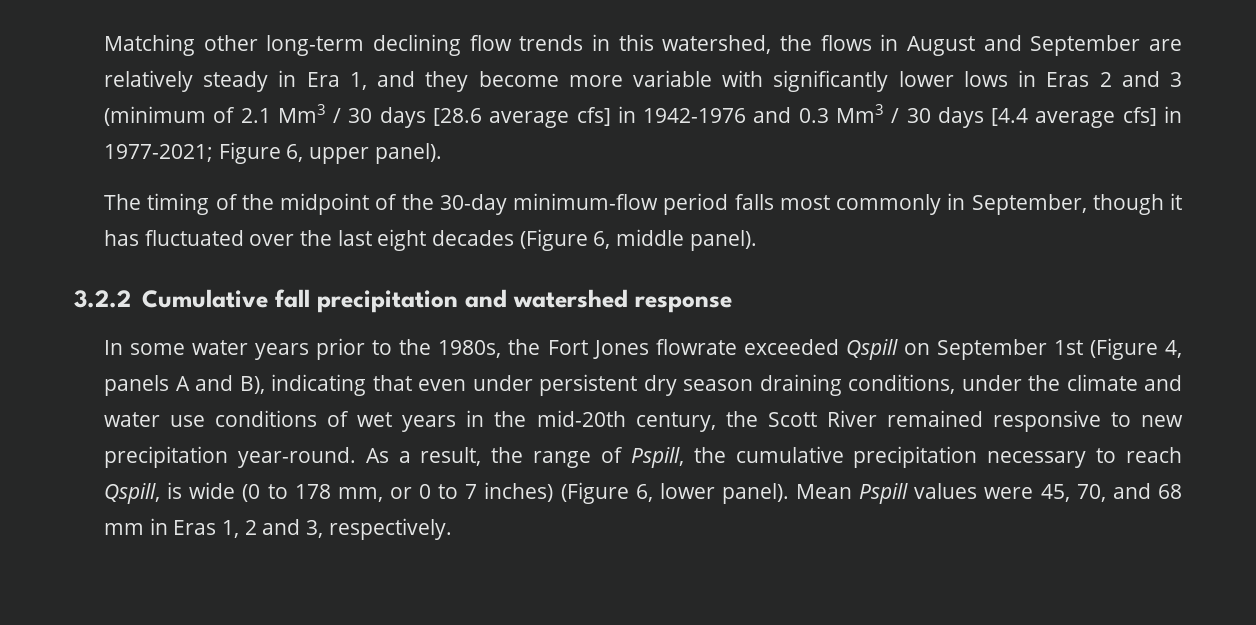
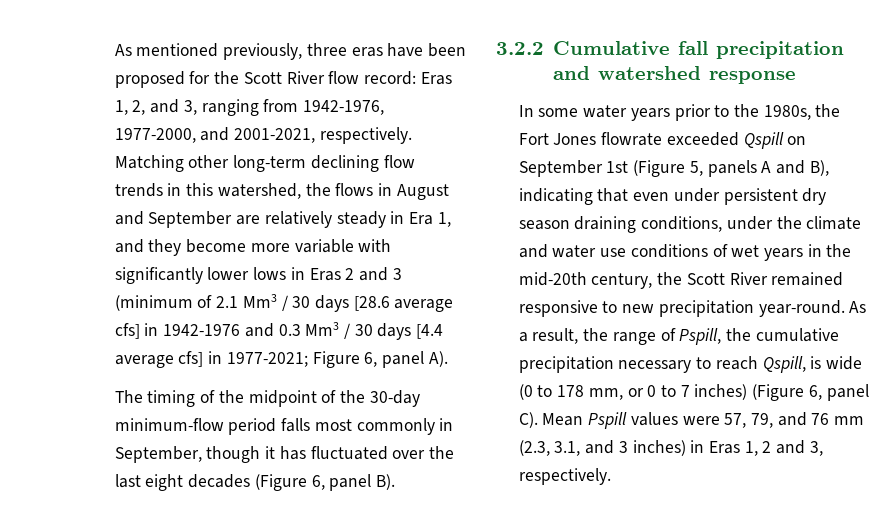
+ As mentioned previously, three eras have been proposed for the Scott River flow record: Eras 1, 2, and 3, ranging from 1942-1976, 1977-2000, and 2001-2021, respectively.
- Matching other long-term declining flow trends in this watershed, the flows in August and September are relatively steady in Era 1, and they become more variable with significantly lower lows in Eras 2 and 3 (minimum of 2.1 Mm3 / 30 days [28.6 average cfs] in 1942-1976 and 0.3 Mm3 / 30 days [4.4 average cfs] in 1977-2021; Figure 6, upper panel).
+ Matching other long-term declining flow trends in this watershed, the flows in August and September are relatively steady in Era 1, and they become more variable with significantly lower lows in Eras 2 and 3 (minimum of 2.1 Mm3 / 30 days [28.6 average cfs] in 1942-1976 and 0.3 Mm3 / 30 days [4.4 average cfs] in 1977-2021; Figure 6, panel A).
- The timing of the midpoint of the 30-day minimum-flow period falls most commonly in September, though it has fluctuated over the last eight decades (Figure 6, middle panel).
+ The timing of the midpoint of the 30-day minimum-flow period falls most commonly in September, though it has fluctuated over the last eight decades (Figure 6, panel B).
- In some water years prior to the 1980s, the Fort Jones flowrate exceeded Qspill on September 1st (Figure 4, panels A and B), indicating that even under persistent dry season draining conditions, under the climate and water use conditions of wet years in the mid-20th century, the Scott River remained responsive to new precipitation year-round.
+ In some water years prior to the 1980s, the Fort Jones flowrate exceeded Qspill on September 1st (Figure 5, panels A and B), indicating that even under persistent dry season draining conditions, under the climate and water use conditions of wet years in the mid-20th century, the Scott River remained responsive to new precipitation year-round.
- As a result, the range of Pspill, the cumulative precipitation necessary to reach Qspill, is wide (0 to 178 mm, or 0 to 7 inches) (Figure 6, lower panel). Mean Pspill values were 45, 70, and 68 mm in Eras 1, 2 and 3, respectively.
+ As a result, the range of Pspill, the cumulative precipitation necessary to reach Qspill, is wide (0 to 178 mm, or 0 to 7 inches) (Figure 6, panel C). Mean Pspill values were 57, 79, and 76 mm (2.3, 3.1, and 3 inches) in Eras 1, 2 and 3, respectively.

